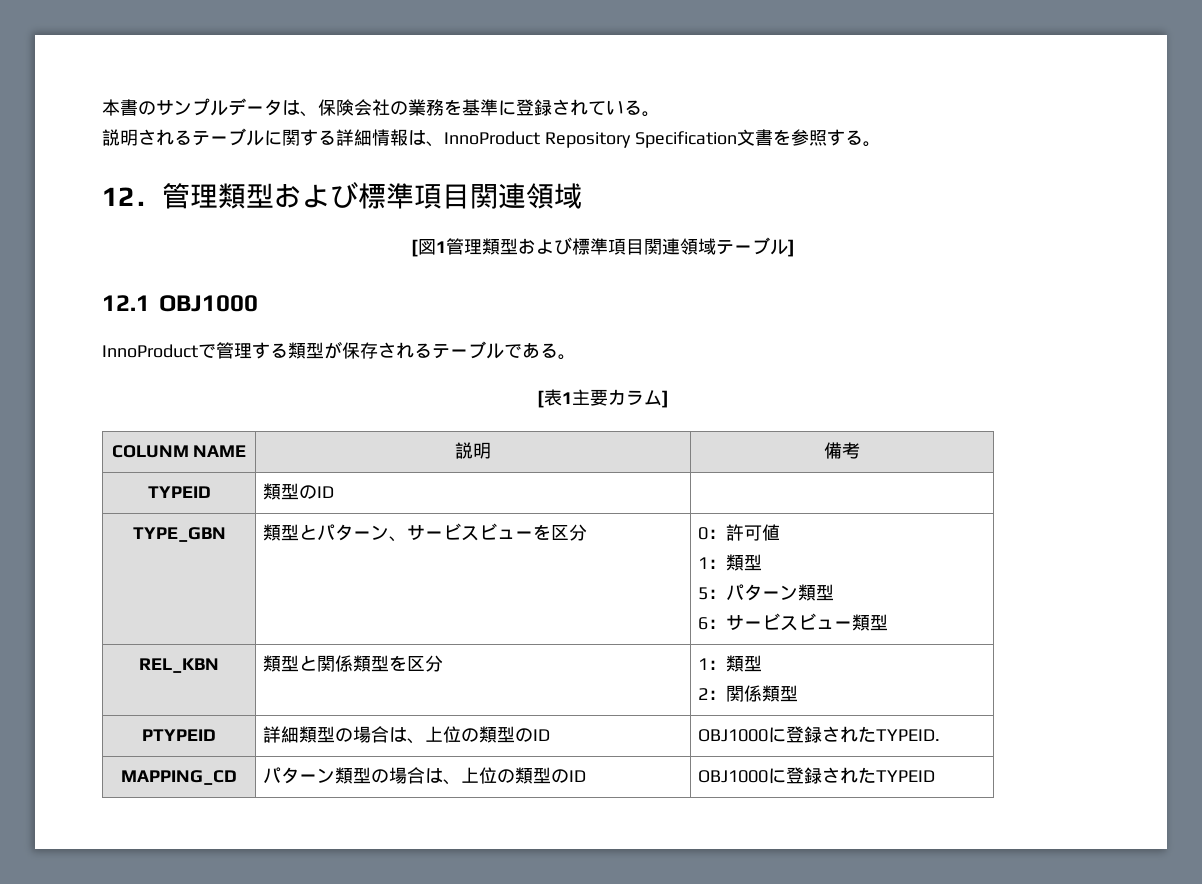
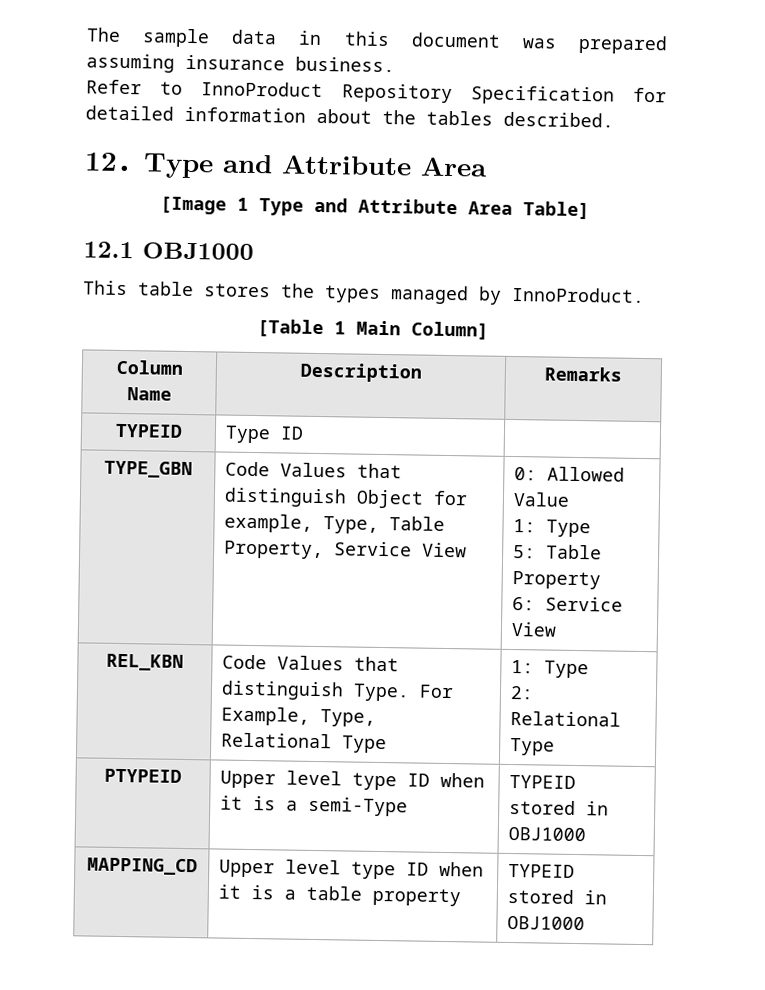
- 本書のサンプルデータは、保険会社の業務を基準に登録されている。
- 説明されるテーブルに関する詳細情報は、InnoProduct Repository Specification文書を参照する。
- 12．管理類型および標準項目関連領域
- [図1管理類型および標準項目関連領域テーブル]
+ The sample data in this document was prepared assuming insurance business.
+ Refer to InnoProduct Repository Specification for detailed information about the tables described.
+ 12．Type and Attribute Area
+ [Image 1 Type and Attribute Area Table]
  12.1 OBJ1000
- InnoProductで管理する類型が保存されるテーブルである。
- [表1主要カラム]
- COLUNM NAME | 説明 | 備考
+ This table stores the types managed by InnoProduct.
+ [Table 1 Main Column]
+ Column Name | Description | Remarks
- TYPEID | 類型のID |
+ TYPEID | Type ID |
- TYPE_GBN | 類型とパターン、サービスビューを区分 | 0：許可値
- 1：類型
- 5：パターン類型
- 6：サービスビュー類型
- REL_KBN | 類型と関係類型を区分 | 1：類型
- 2：関係類型
- PTYPEID | 詳細類型の場合は、上位の類型のID | OBJ1000に登録されたTYPEID.
- MAPPING_CD | パターン類型の場合は、上位の類型のID | OBJ1000に登録されたTYPEID
+ TYPE_GBN | Code Values that distinguish Object for example, Type, Table Property, Service View | 0: Allowed Value
+ 1: Type
+ 5: Table Property
+ 6: Service View
+ REL_KBN | Code Values that distinguish Type. For Example, Type, Relational Type | 1: Type
+ 2: Relational Type
+ PTYPEID | Upper level type ID when it is a semi-Type | TYPEID stored in OBJ1000
+ MAPPING_CD | Upper level type ID when it is a table property | TYPEID stored in OBJ1000

